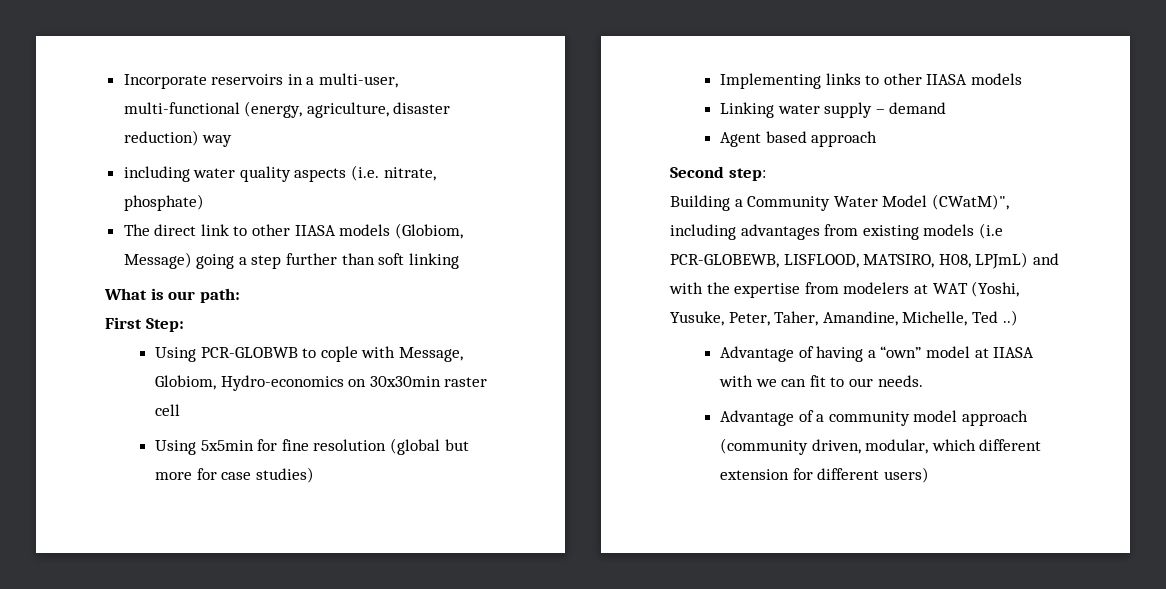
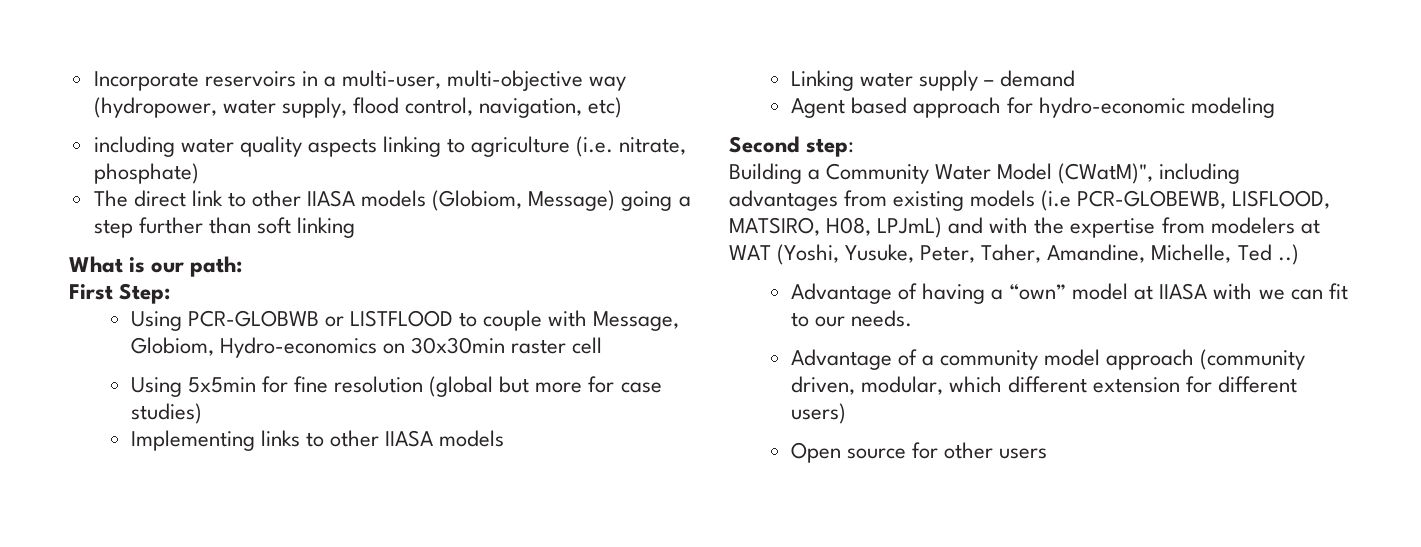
- Incorporate reservoirs in a multi-user, multi-functional (energy, agriculture, disaster reduction) way
+ Incorporate reservoirs in a multi-user, multi-objective way (hydropower, water supply, flood control, navigation, etc)
- including water quality aspects (i.e. nitrate, phosphate)
+ including water quality aspects linking to agriculture (i.e. nitrate, phosphate)
- Using PCR-GLOBWB to cople with Message, Globiom, Hydro-economics on 30x30min raster cell
+ Using PCR-GLOBWB or LISTFLOOD to couple with Message, Globiom, Hydro-economics on 30x30min raster cell
- Agent based approach
+ Agent based approach for hydro-economic modeling
+ Open source for other users

